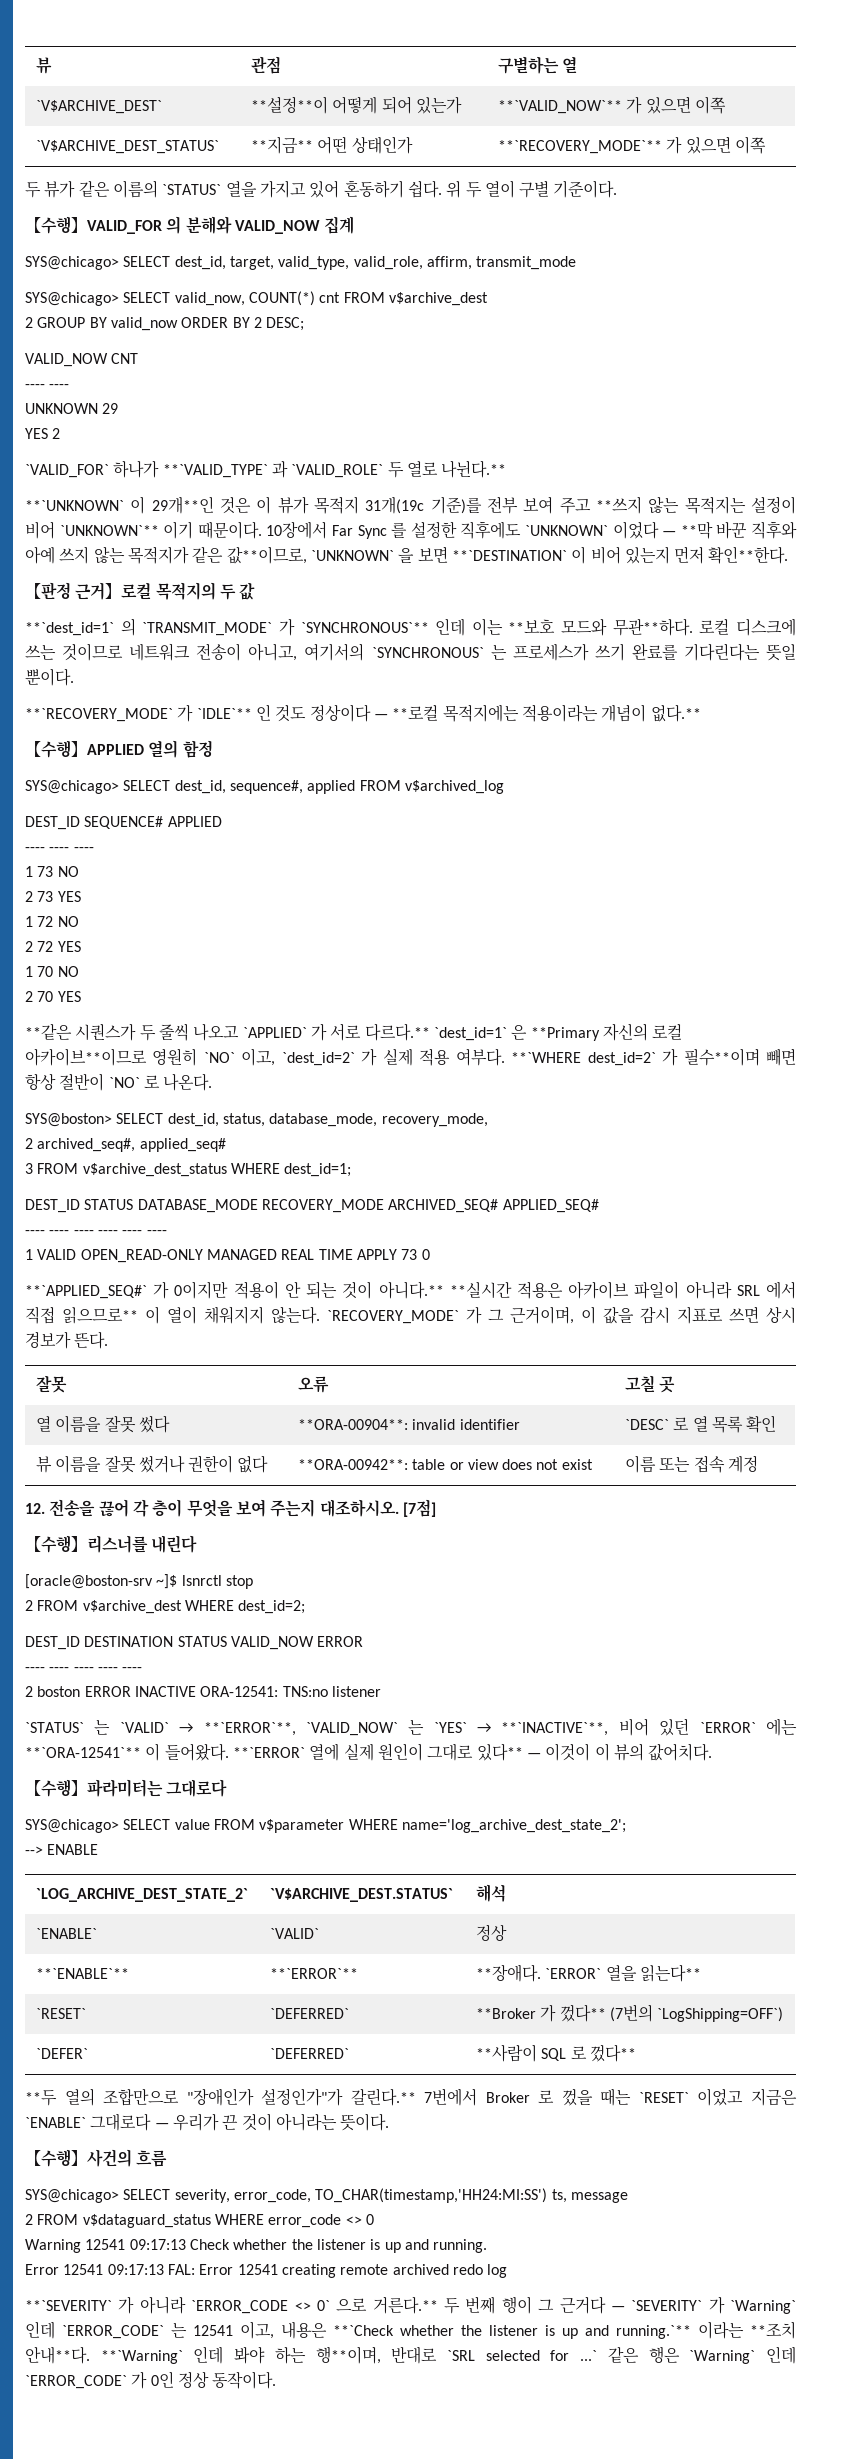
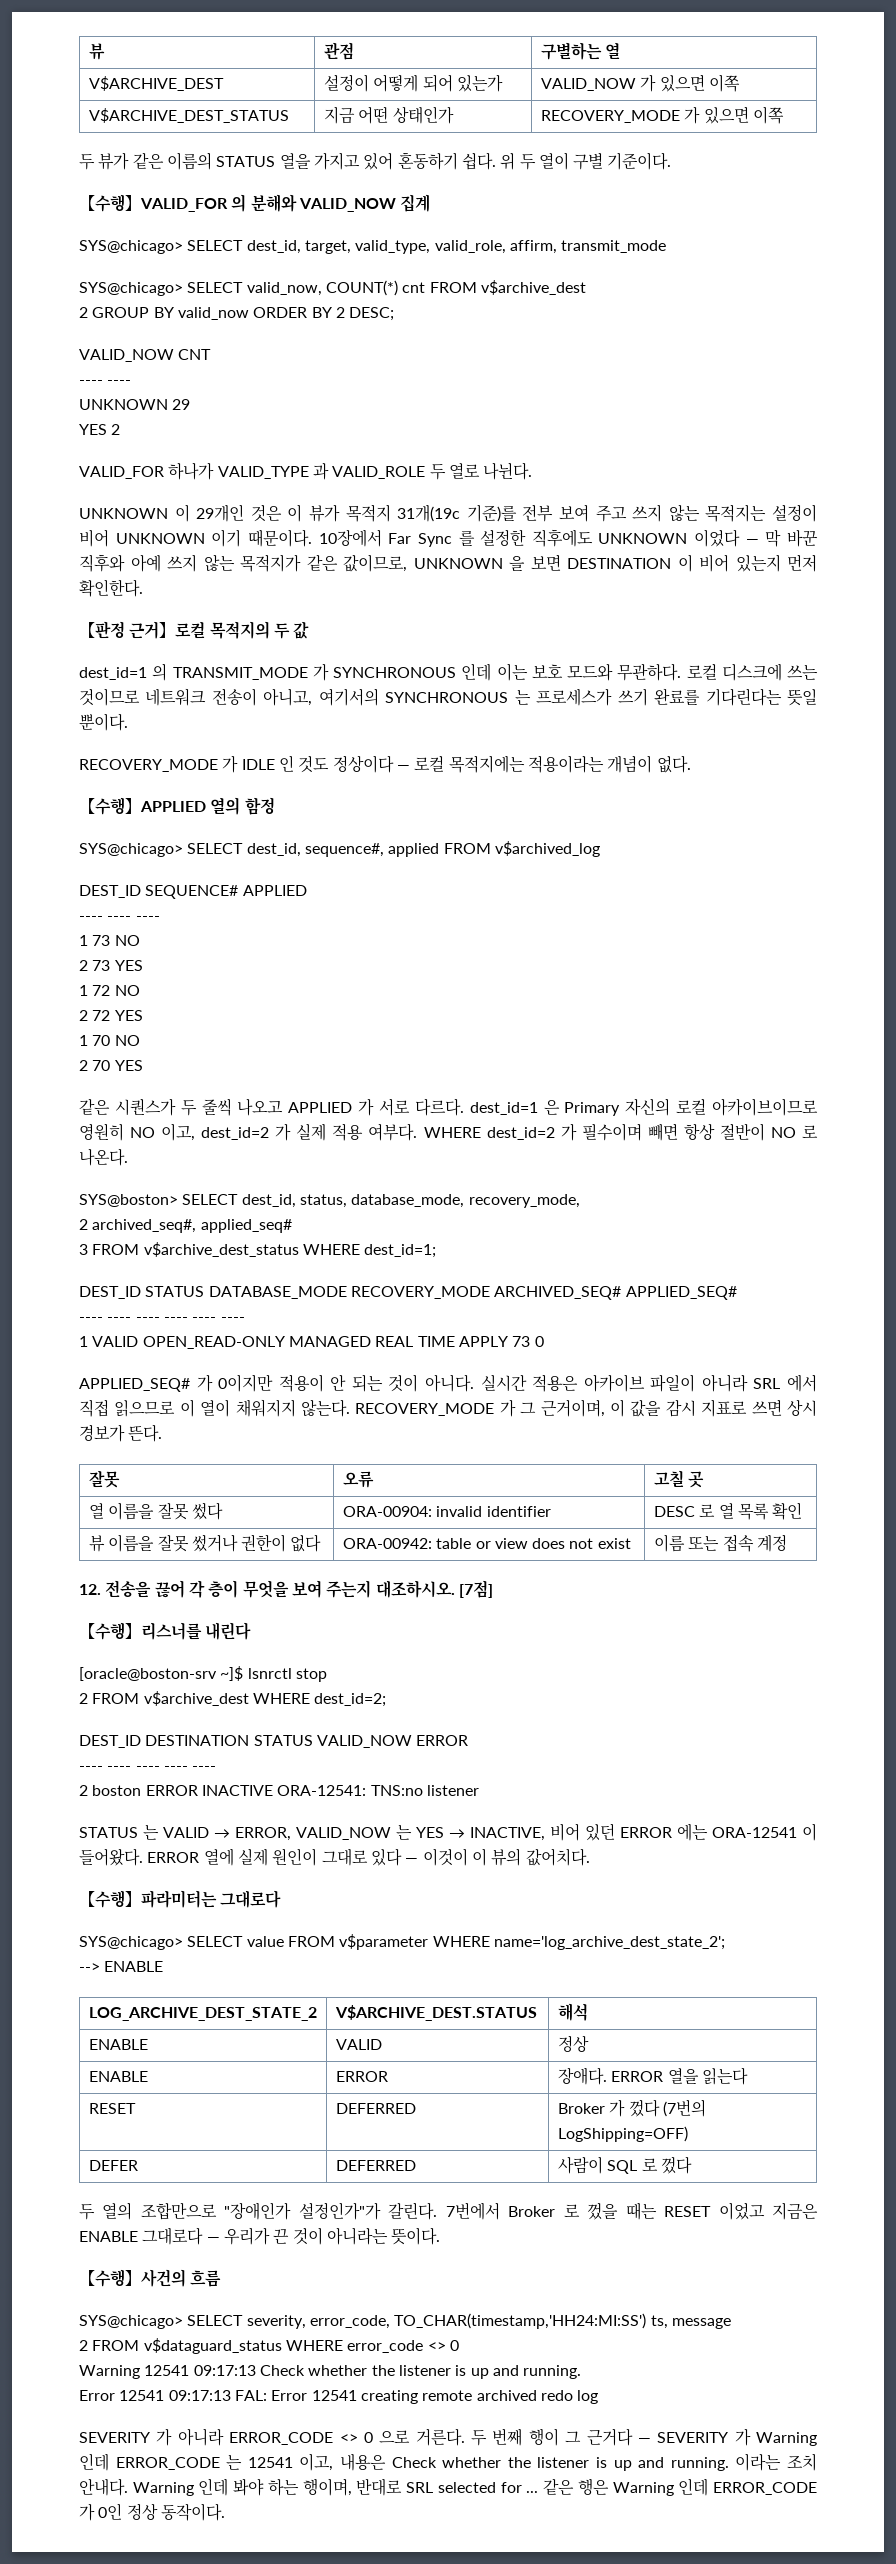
- `V$ARCHIVE_DEST` | **설정**이 어떻게 되어 있는가 | **`VALID_NOW`** 가 있으면 이쪽
- `V$ARCHIVE_DEST_STATUS` | **지금** 어떤 상태인가 | **`RECOVERY_MODE`** 가 있으면 이쪽
+ V$ARCHIVE_DEST | 설정이 어떻게 되어 있는가 | VALID_NOW 가 있으면 이쪽
+ V$ARCHIVE_DEST_STATUS | 지금 어떤 상태인가 | RECOVERY_MODE 가 있으면 이쪽
- 두 뷰가 같은 이름의 `STATUS` 열을 가지고 있어 혼동하기 쉽다.
+ 두 뷰가 같은 이름의 STATUS 열을 가지고 있어 혼동하기 쉽다.
- `VALID_FOR` 하나가 **`VALID_TYPE` 과 `VALID_ROLE` 두 열로 나뉜다.**
- **`UNKNOWN` 이 29개**인 것은 이 뷰가 목적지 31개(19c 기준)를 전부 보여 주고 **쓰지 않는 목적지는 설정이 비어 `UNKNOWN`** 이기 때문이다.
+ VALID_FOR 하나가 VALID_TYPE 과 VALID_ROLE 두 열로 나뉜다.
+ UNKNOWN 이 29개인 것은 이 뷰가 목적지 31개(19c 기준)를 전부 보여 주고 쓰지 않는 목적지는 설정이 비어 UNKNOWN 이기 때문이다.
- 10장에서 Far Sync 를 설정한 직후에도 `UNKNOWN` 이었다 — **막 바꾼 직후와 아예 쓰지 않는 목적지가 같은 값**이므로, `UNKNOWN` 을 보면 **`DESTINATION` 이 비어 있는지 먼저 확인**한다.
+ 10장에서 Far Sync 를 설정한 직후에도 UNKNOWN 이었다 — 막 바꾼 직후와 아예 쓰지 않는 목적지가 같은 값이므로, UNKNOWN 을 보면 DESTINATION 이 비어 있는지 먼저 확인한다.
- **`dest_id=1` 의 `TRANSMIT_MODE` 가 `SYNCHRONOUS`** 인데 이는 **보호 모드와 무관**하다.
+ dest_id=1 의 TRANSMIT_MODE 가 SYNCHRONOUS 인데 이는 보호 모드와 무관하다.
- 로컬 디스크에 쓰는 것이므로 네트워크 전송이 아니고, 여기서의 `SYNCHRONOUS` 는 프로세스가 쓰기 완료를 기다린다는 뜻일 뿐이다.
+ 로컬 디스크에 쓰는 것이므로 네트워크 전송이 아니고, 여기서의 SYNCHRONOUS 는 프로세스가 쓰기 완료를 기다린다는 뜻일 뿐이다.
- **`RECOVERY_MODE` 가 `IDLE`** 인 것도 정상이다 — **로컬 목적지에는 적용이라는 개념이 없다.**
+ RECOVERY_MODE 가 IDLE 인 것도 정상이다 — 로컬 목적지에는 적용이라는 개념이 없다.
- **같은 시퀀스가 두 줄씩 나오고 `APPLIED` 가 서로 다르다.** `dest_id=1` 은 **Primary 자신의 로컬 아카이브**이므로 영원히 `NO` 이고, `dest_id=2` 가 실제 적용 여부다. **`WHERE dest_id=2` 가 필수**이며 빼면 항상 절반이 `NO` 로 나온다.
+ 같은 시퀀스가 두 줄씩 나오고 APPLIED 가 서로 다르다. dest_id=1 은 Primary 자신의 로컬 아카이브이므로 영원히 NO 이고, dest_id=2 가 실제 적용 여부다. WHERE dest_id=2 가 필수이며 빼면 항상 절반이 NO 로 나온다.
- **`APPLIED_SEQ#` 가 0이지만 적용이 안 되는 것이 아니다.** **실시간 적용은 아카이브 파일이 아니라 SRL 에서 직접 읽으므로** 이 열이 채워지지 않는다.
+ APPLIED_SEQ# 가 0이지만 적용이 안 되는 것이 아니다. 실시간 적용은 아카이브 파일이 아니라 SRL 에서 직접 읽으므로 이 열이 채워지지 않는다.
- `RECOVERY_MODE` 가 그 근거이며, 이 값을 감시 지표로 쓰면 상시 경보가 뜬다.
+ RECOVERY_MODE 가 그 근거이며, 이 값을 감시 지표로 쓰면 상시 경보가 뜬다.
- 열 이름을 잘못 썼다 | **ORA-00904**: invalid identifier | `DESC` 로 열 목록 확인
+ 열 이름을 잘못 썼다 | ORA-00904: invalid identifier | DESC 로 열 목록 확인
- 뷰 이름을 잘못 썼거나 권한이 없다 | **ORA-00942**: table or view does not exist | 이름 또는 접속 계정
+ 뷰 이름을 잘못 썼거나 권한이 없다 | ORA-00942: table or view does not exist | 이름 또는 접속 계정
- `STATUS` 는 `VALID` → **`ERROR`**, `VALID_NOW` 는 `YES` → **`INACTIVE`**, 비어 있던 `ERROR` 에는 **`ORA-12541`** 이 들어왔다.
+ STATUS 는 VALID → ERROR, VALID_NOW 는 YES → INACTIVE, 비어 있던 ERROR 에는 ORA-12541 이 들어왔다.
- **`ERROR` 열에 실제 원인이 그대로 있다** — 이것이 이 뷰의 값어치다.
+ ERROR 열에 실제 원인이 그대로 있다 — 이것이 이 뷰의 값어치다.
- `LOG_ARCHIVE_DEST_STATE_2` | `V$ARCHIVE_DEST.STATUS` | 해석
+ LOG_ARCHIVE_DEST_STATE_2 | V$ARCHIVE_DEST.STATUS | 해석
- `ENABLE` | `VALID` | 정상
+ ENABLE | VALID | 정상
- **`ENABLE`** | **`ERROR`** | **장애다. `ERROR` 열을 읽는다**
- `RESET` | `DEFERRED` | **Broker 가 껐다** (7번의 `LogShipping=OFF`)
- `DEFER` | `DEFERRED` | **사람이 SQL 로 껐다**
- **두 열의 조합만으로 "장애인가 설정인가"가 갈린다.** 7번에서 Broker 로 껐을 때는 `RESET` 이었고 지금은 `ENABLE` 그대로다 — 우리가 끈 것이 아니라는 뜻이다.
+ ENABLE | ERROR | 장애다. ERROR 열을 읽는다
+ RESET | DEFERRED | Broker 가 껐다 (7번의 LogShipping=OFF)
+ DEFER | DEFERRED | 사람이 SQL 로 껐다
+ 두 열의 조합만으로 "장애인가 설정인가"가 갈린다. 7번에서 Broker 로 껐을 때는 RESET 이었고 지금은 ENABLE 그대로다 — 우리가 끈 것이 아니라는 뜻이다.
- **`SEVERITY` 가 아니라 `ERROR_CODE <> 0` 으로 거른다.** 두 번째 행이 그 근거다 — `SEVERITY` 가 `Warning` 인데 `ERROR_CODE` 는 12541 이고, 내용은 **`Check whether the listener is up and running.`** 이라는 **조치 안내**다. **`Warning` 인데 봐야 하는 행**이며, 반대로 `SRL selected for ...` 같은 행은 `Warning` 인데 `ERROR_CODE` 가 0인 정상 동작이다.
+ SEVERITY 가 아니라 ERROR_CODE <> 0 으로 거른다. 두 번째 행이 그 근거다 — SEVERITY 가 Warning 인데 ERROR_CODE 는 12541 이고, 내용은 Check whether the listener is up and running. 이라는 조치 안내다. Warning 인데 봐야 하는 행이며, 반대로 SRL selected for ... 같은 행은 Warning 인데 ERROR_CODE 가 0인 정상 동작이다.

